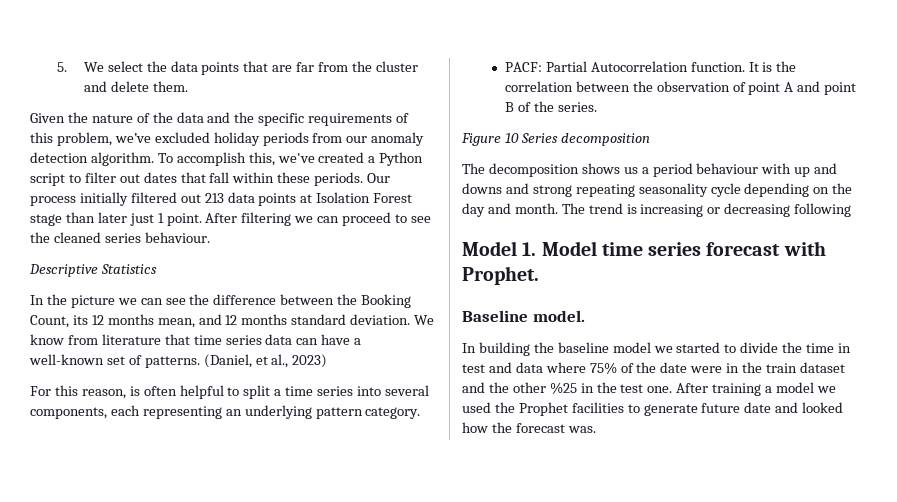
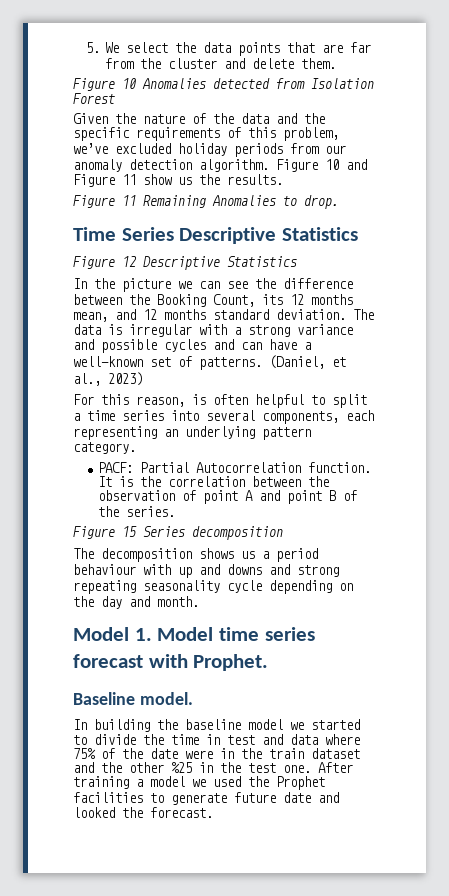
+ Figure 10 Anomalies detected from Isolation Forest
- To accomplish this, we've created a Python script to filter out dates that fall within these periods. Our process initially filtered out 213 data points at Isolation Forest stage than later just 1 point. After filtering we can proceed to see the cleaned series behaviour.
- Descriptive Statistics
+ Figure 10 and Figure 11 show us the results.
+ Figure 11 Remaining Anomalies to drop.
+ Time Series Descriptive Statistics
+ Figure 12 Descriptive Statistics
- We know from literature that time series data can have a well-known set of patterns.
+ The data is irregular with a strong variance and possible cycles and can have a well-known set of patterns.
- Figure 10 Series decomposition
+ Figure 15 Series decomposition
- The trend is increasing or decreasing following
- After training a model we used the Prophet facilities to generate future date and looked how the forecast was.
+ After training a model we used the Prophet facilities to generate future date and looked the forecast.

